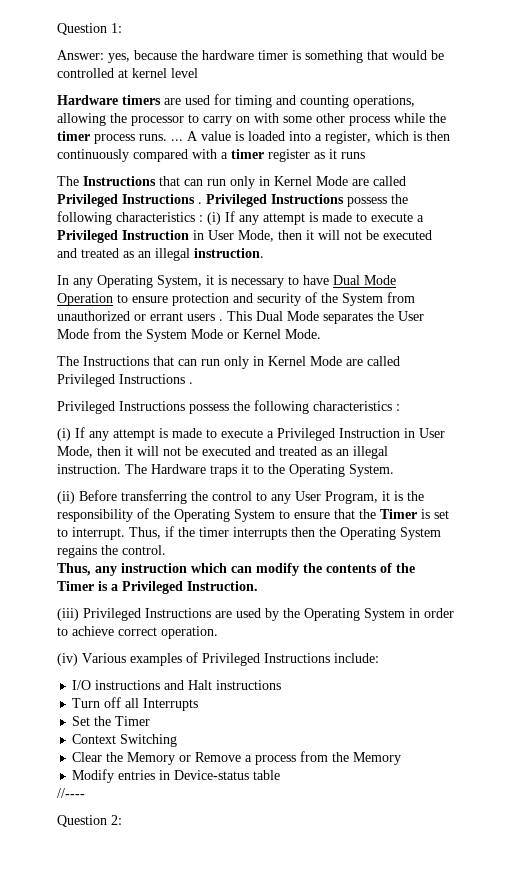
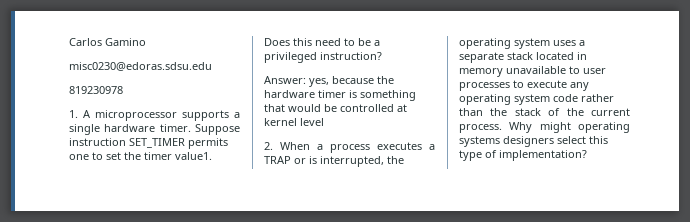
- Question 1:
+ Carlos Gamino
+ misc0230@edoras.sdsu.edu
+ 819230978
+ 1. A microprocessor supports a single hardware timer. Suppose instruction SET_TIMER permits one to set the timer value1. Does this need to be a privileged instruction?
- Hardware timers are used for timing and counting operations, allowing the processor to carry on with some other process while the timer process runs. ... A value is loaded into a register, which is then continuously compared with a timer register as it runs
- The Instructions that can run only in Kernel Mode are called Privileged Instructions . Privileged Instructions possess the following characteristics : (i) If any attempt is made to execute a Privileged Instruction in User Mode, then it will not be executed and treated as an illegal instruction.
- In any Operating System, it is necessary to have Dual Mode Operation to ensure protection and security of the System from unauthorized or errant users . This Dual Mode separates the User Mode from the System Mode or Kernel Mode.
- The Instructions that can run only in Kernel Mode are called Privileged Instructions .
- Privileged Instructions possess the following characteristics :
- (i) If any attempt is made to execute a Privileged Instruction in User Mode, then it will not be executed and treated as an illegal instruction. The Hardware traps it to the Operating System.
- (ii) Before transferring the control to any User Program, it is the responsibility of the Operating System to ensure that the Timer is set to interrupt. Thus, if the timer interrupts then the Operating System regains the control.
- Thus, any instruction which can modify the contents of the Timer is a Privileged Instruction.
- (iii) Privileged Instructions are used by the Operating System in order to achieve correct operation.
- (iv) Various examples of Privileged Instructions include:
- I/O instructions and Halt instructions
- Turn off all Interrupts
- Set the Timer
- Context Switching
- Clear the Memory or Remove a process from the Memory
- Modify entries in Device-status table
- //----
- Question 2:
+ 2. When a process executes a TRAP or is interrupted, the operating system uses a separate stack located in memory unavailable to user processes to execute any operating system code rather than the stack of the current process. Why might operating systems designers select this type of implementation?

